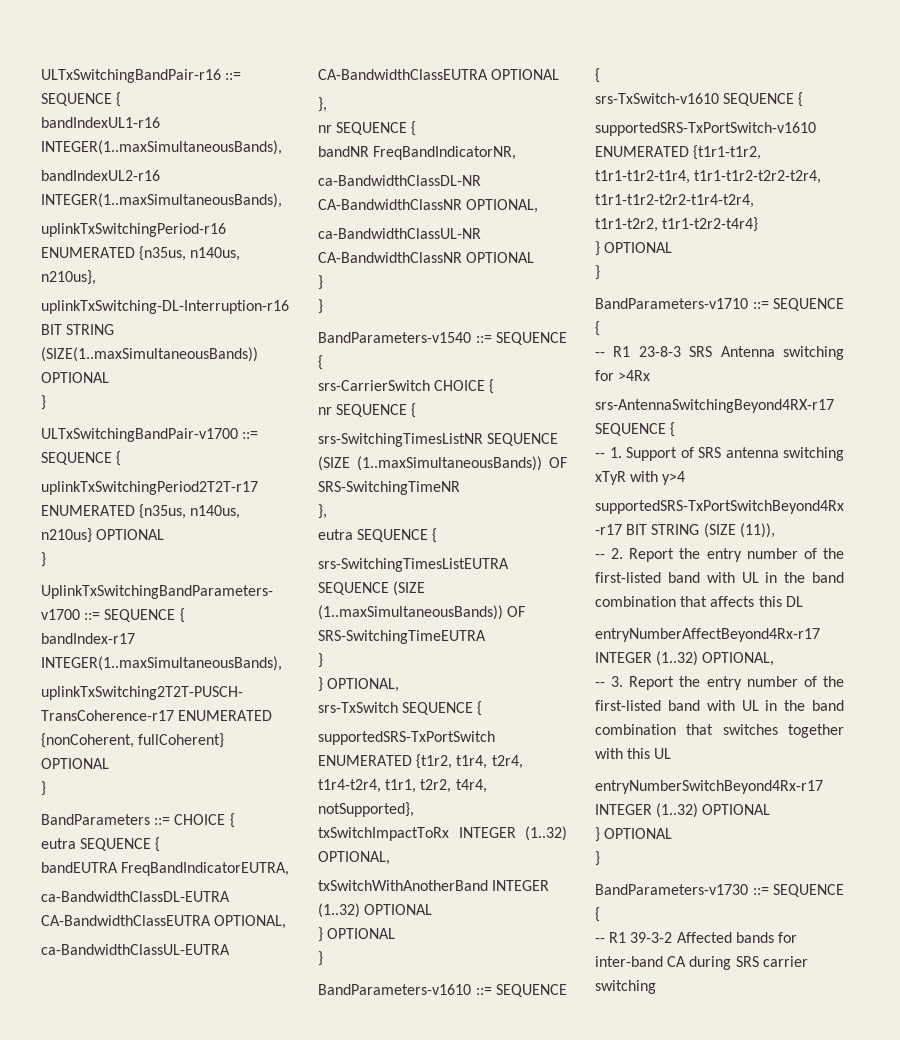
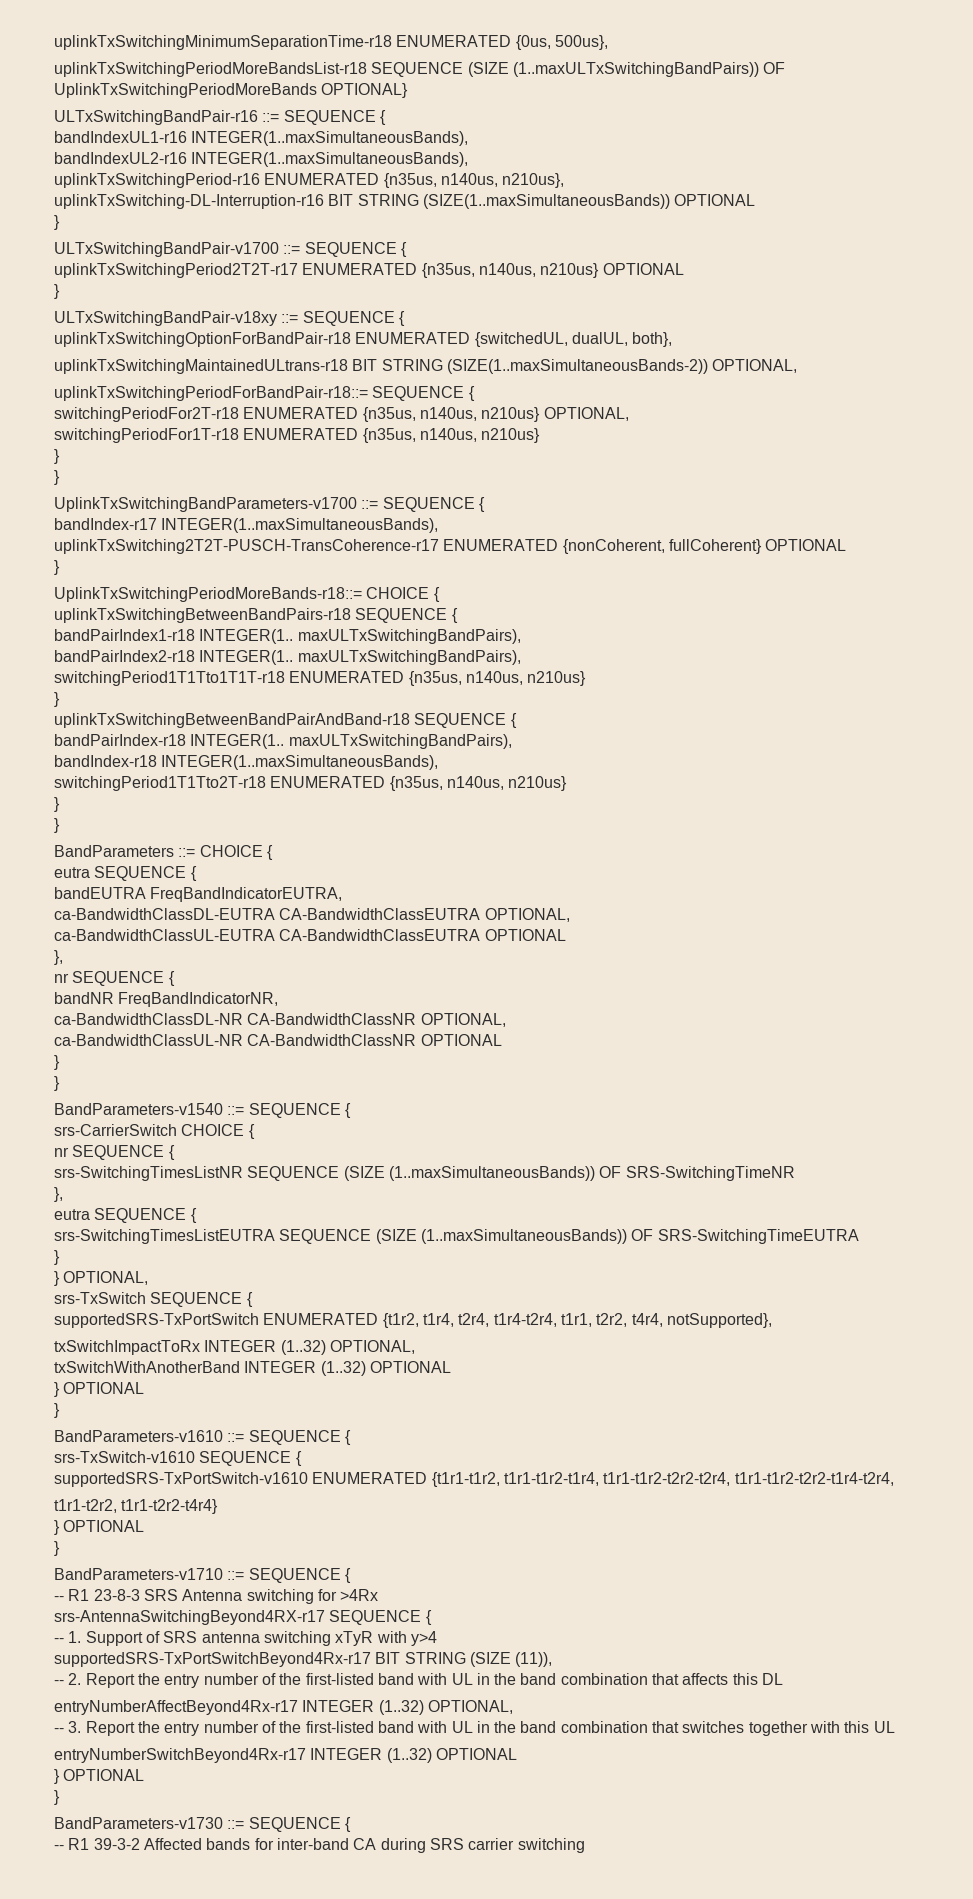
+ uplinkTxSwitchingMinimumSeparationTime-r18 ENUMERATED {0us, 500us},
+ uplinkTxSwitchingPeriodMoreBandsList-r18 SEQUENCE (SIZE (1..maxULTxSwitchingBandPairs)) OF UplinkTxSwitchingPeriodMoreBands OPTIONAL}
+ ULTxSwitchingBandPair-v18xy ::= SEQUENCE {
+ uplinkTxSwitchingOptionForBandPair-r18 ENUMERATED {switchedUL, dualUL, both},
+ uplinkTxSwitchingMaintainedULtrans-r18 BIT STRING (SIZE(1..maxSimultaneousBands-2)) OPTIONAL,
+ uplinkTxSwitchingPeriodForBandPair-r18::= SEQUENCE {
+ switchingPeriodFor2T-r18 ENUMERATED {n35us, n140us, n210us} OPTIONAL,
+ switchingPeriodFor1T-r18 ENUMERATED {n35us, n140us, n210us}
+ }
+ }
+ UplinkTxSwitchingPeriodMoreBands-r18::= CHOICE {
+ uplinkTxSwitchingBetweenBandPairs-r18 SEQUENCE {
+ bandPairIndex1-r18 INTEGER(1.. maxULTxSwitchingBandPairs),
+ bandPairIndex2-r18 INTEGER(1.. maxULTxSwitchingBandPairs),
+ switchingPeriod1T1Tto1T1T-r18 ENUMERATED {n35us, n140us, n210us}
+ }
+ uplinkTxSwitchingBetweenBandPairAndBand-r18 SEQUENCE {
+ bandPairIndex-r18 INTEGER(1.. maxULTxSwitchingBandPairs),
+ bandIndex-r18 INTEGER(1..maxSimultaneousBands),
+ switchingPeriod1T1Tto2T-r18 ENUMERATED {n35us, n140us, n210us}
+ }
+ }

